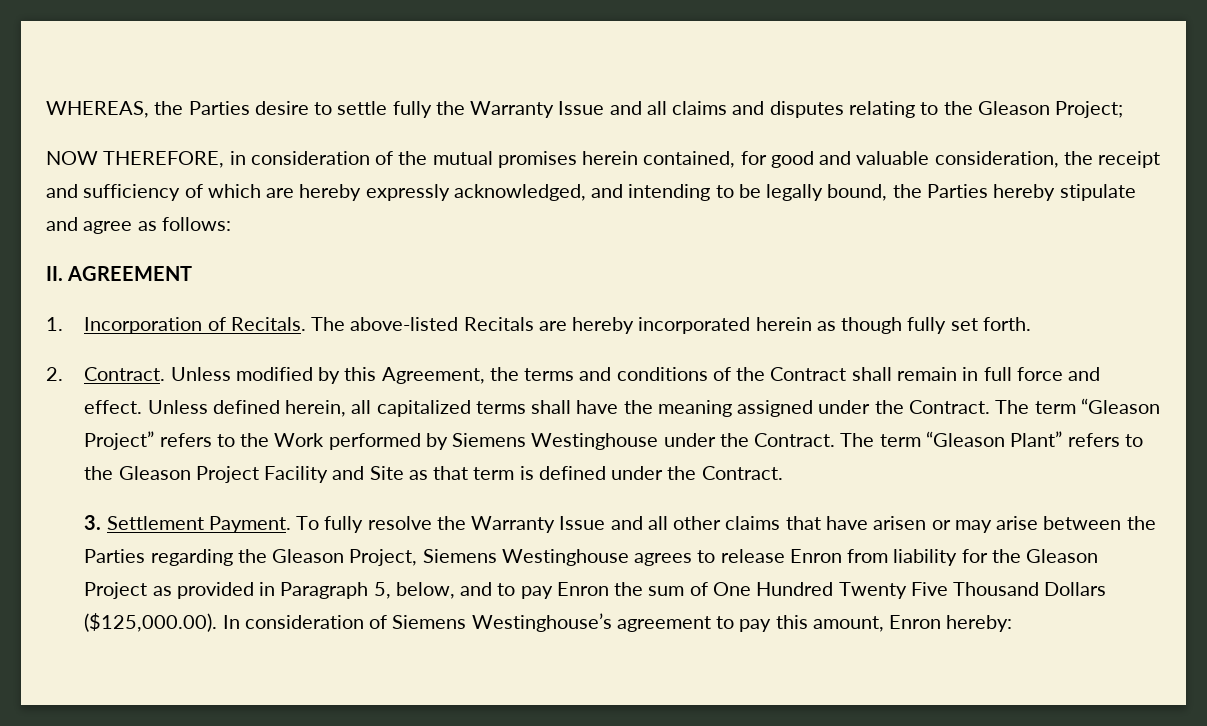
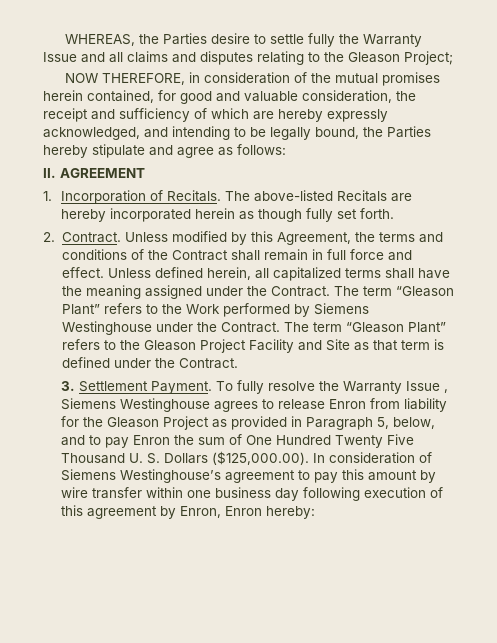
- The term “Gleason Project” refers to the Work performed by Siemens Westinghouse under the Contract.
+ The term “Gleason Plant” refers to the Work performed by Siemens Westinghouse under the Contract.
- To fully resolve the Warranty Issue and all other claims that have arisen or may arise between the Parties regarding the Gleason Project, Siemens Westinghouse agrees to release Enron from liability for the Gleason Project as provided in Paragraph 5, below, and to pay Enron the sum of One Hundred Twenty Five Thousand Dollars ($125,000.00). In consideration of Siemens Westinghouse’s agreement to pay this amount, Enron hereby:
+ To fully resolve the Warranty Issue , Siemens Westinghouse agrees to release Enron from liability for the Gleason Project as provided in Paragraph 5, below, and to pay Enron the sum of One Hundred Twenty Five Thousand U. S. Dollars ($125,000.00). In consideration of Siemens Westinghouse’s agreement to pay this amount by wire transfer within one business day following execution of this agreement by Enron, Enron hereby:

